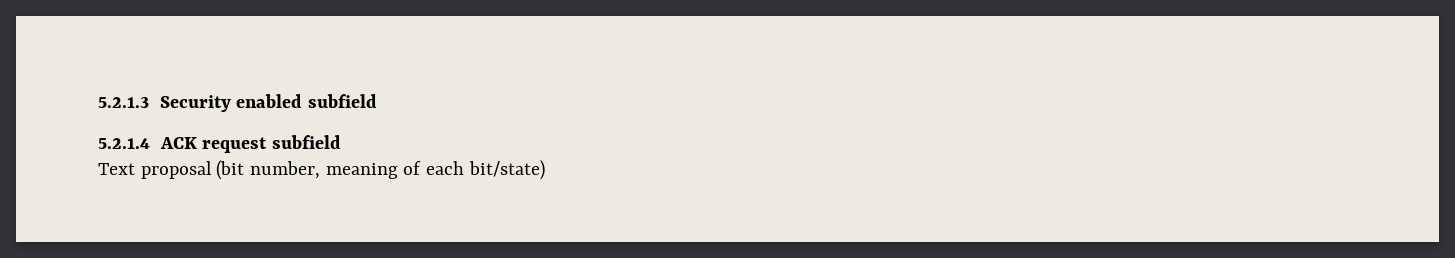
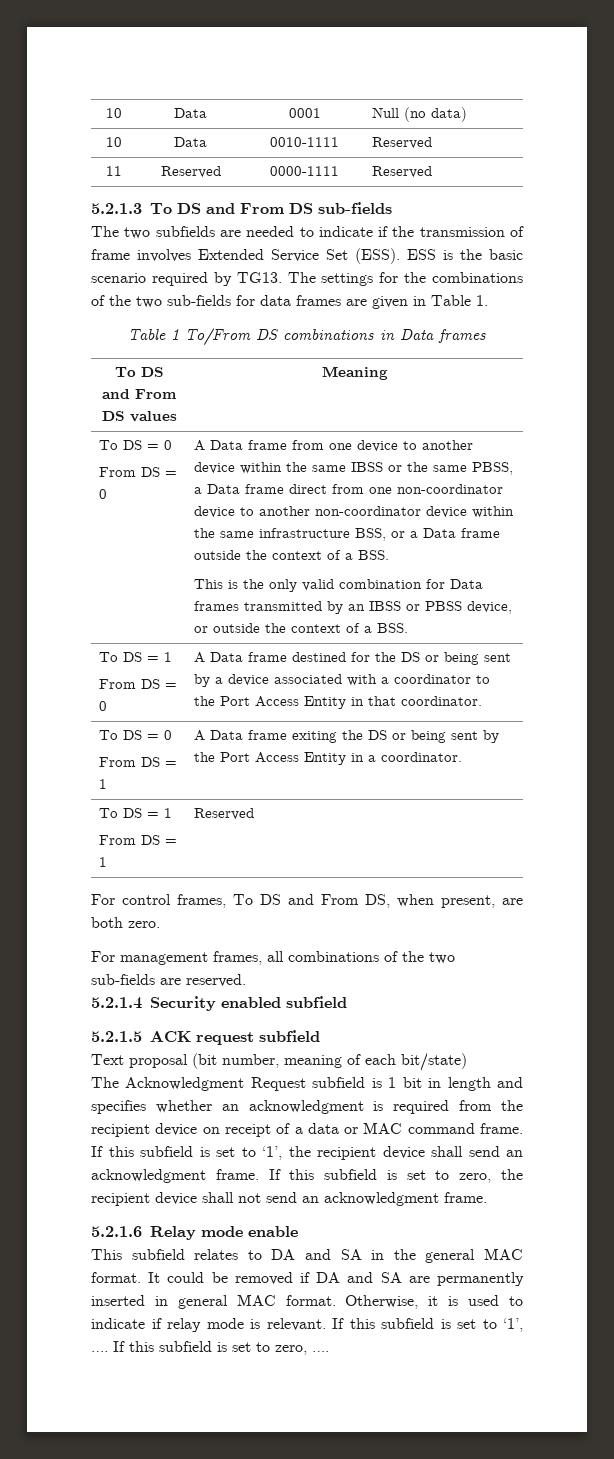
- 5.2.1.3 Security enabled subfield
+ 10 | Data | 0001 | Null (no data)
+ 10 | Data | 0010-1111 | Reserved
+ 11 | Reserved | 0000-1111 | Reserved
+ 5.2.1.3 To DS and From DS sub-fields
+ The two subfields are needed to indicate if the transmission of frame involves Extended Service Set (ESS). ESS is the basic scenario required by TG13. The settings for the combinations of the two sub-fields for data frames are given in Table 1.
+ Table 1 To/From DS combinations in Data frames
+ To DS and From DS values | Meaning
+ To DS = 0
+ From DS = 0 | A Data frame from one device to another device within the same IBSS or the same PBSS, a Data frame direct from one non-coordinator device to another non-coordinator device within the same infrastructure BSS, or a Data frame outside the context of a BSS.
+ This is the only valid combination for Data frames transmitted by an IBSS or PBSS device, or outside the context of a BSS.
+ To DS = 1
+ From DS = 0 | A Data frame destined for the DS or being sent by a device associated with a coordinator to the Port Access Entity in that coordinator.
+ To DS = 0
+ From DS = 1 | A Data frame exiting the DS or being sent by the Port Access Entity in a coordinator.
+ To DS = 1
+ From DS = 1 | Reserved
+ For control frames, To DS and From DS, when present, are both zero.
+ For management frames, all combinations of the two sub-fields are reserved.
+ 5.2.1.4 Security enabled subfield
- 5.2.1.4 ACK request subfield
+ 5.2.1.5 ACK request subfield
+ The Acknowledgment Request subfield is 1 bit in length and specifies whether an acknowledgment is required from the recipient device on receipt of a data or MAC command frame. If this subfield is set to ‘1’, the recipient device shall send an acknowledgment frame. If this subfield is set to zero, the recipient device shall not send an acknowledgment frame.
+ 5.2.1.6 Relay mode enable
+ This subfield relates to DA and SA in the general MAC format. It could be removed if DA and SA are permanently inserted in general MAC format. Otherwise, it is used to indicate if relay mode is relevant. If this subfield is set to ‘1’, …. If this subfield is set to zero, ….

